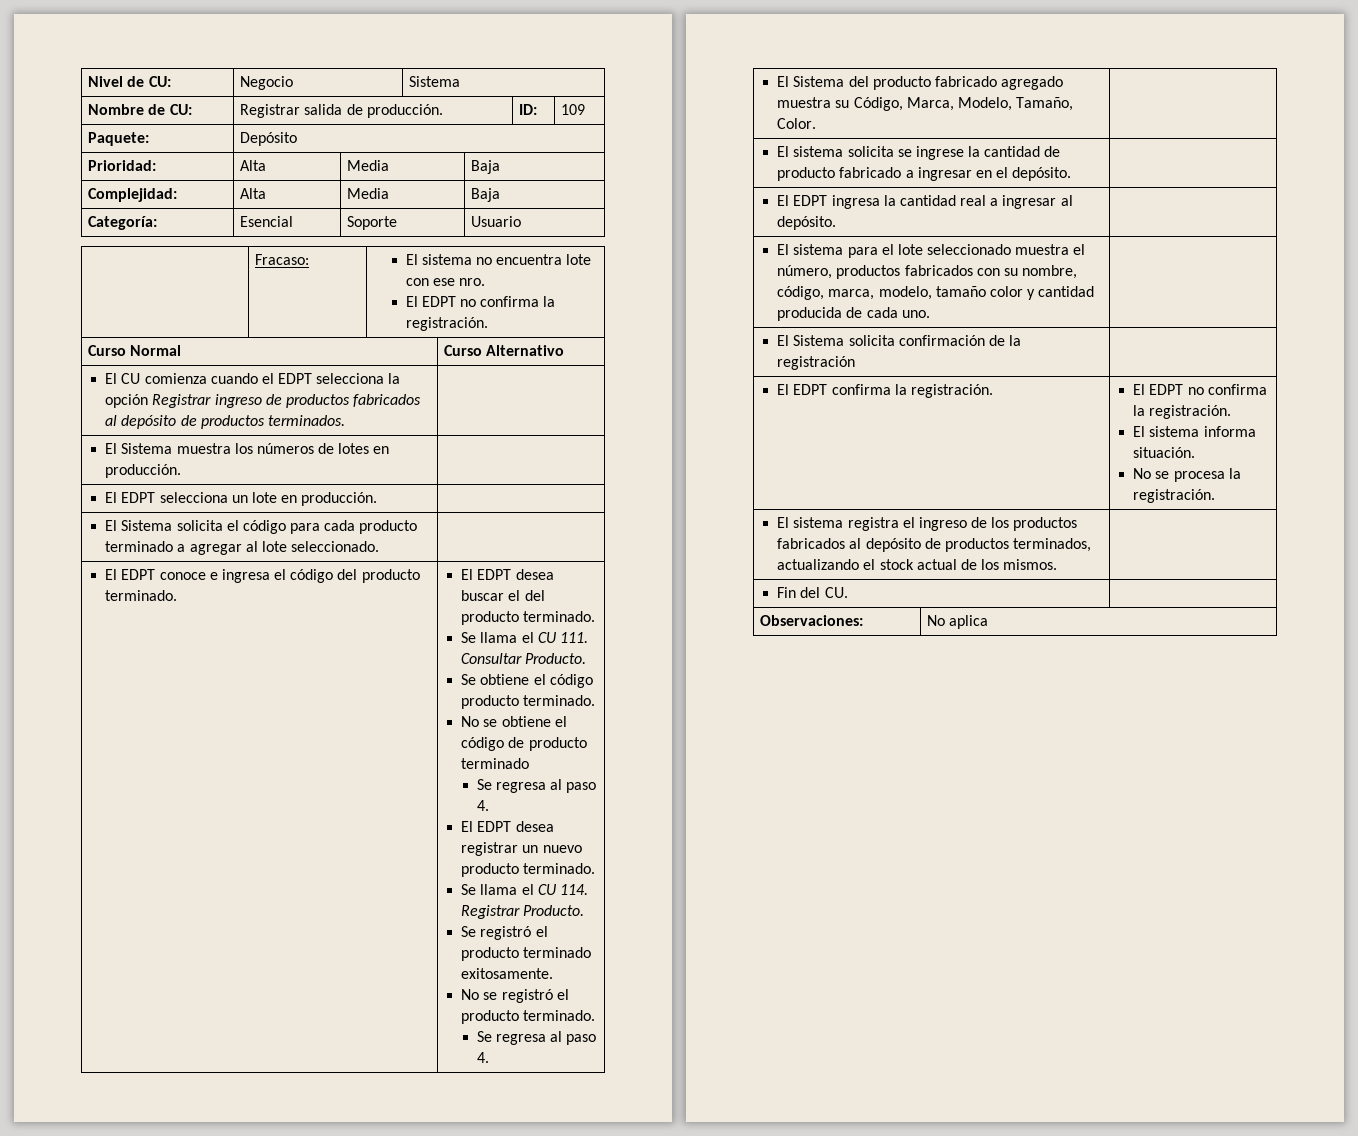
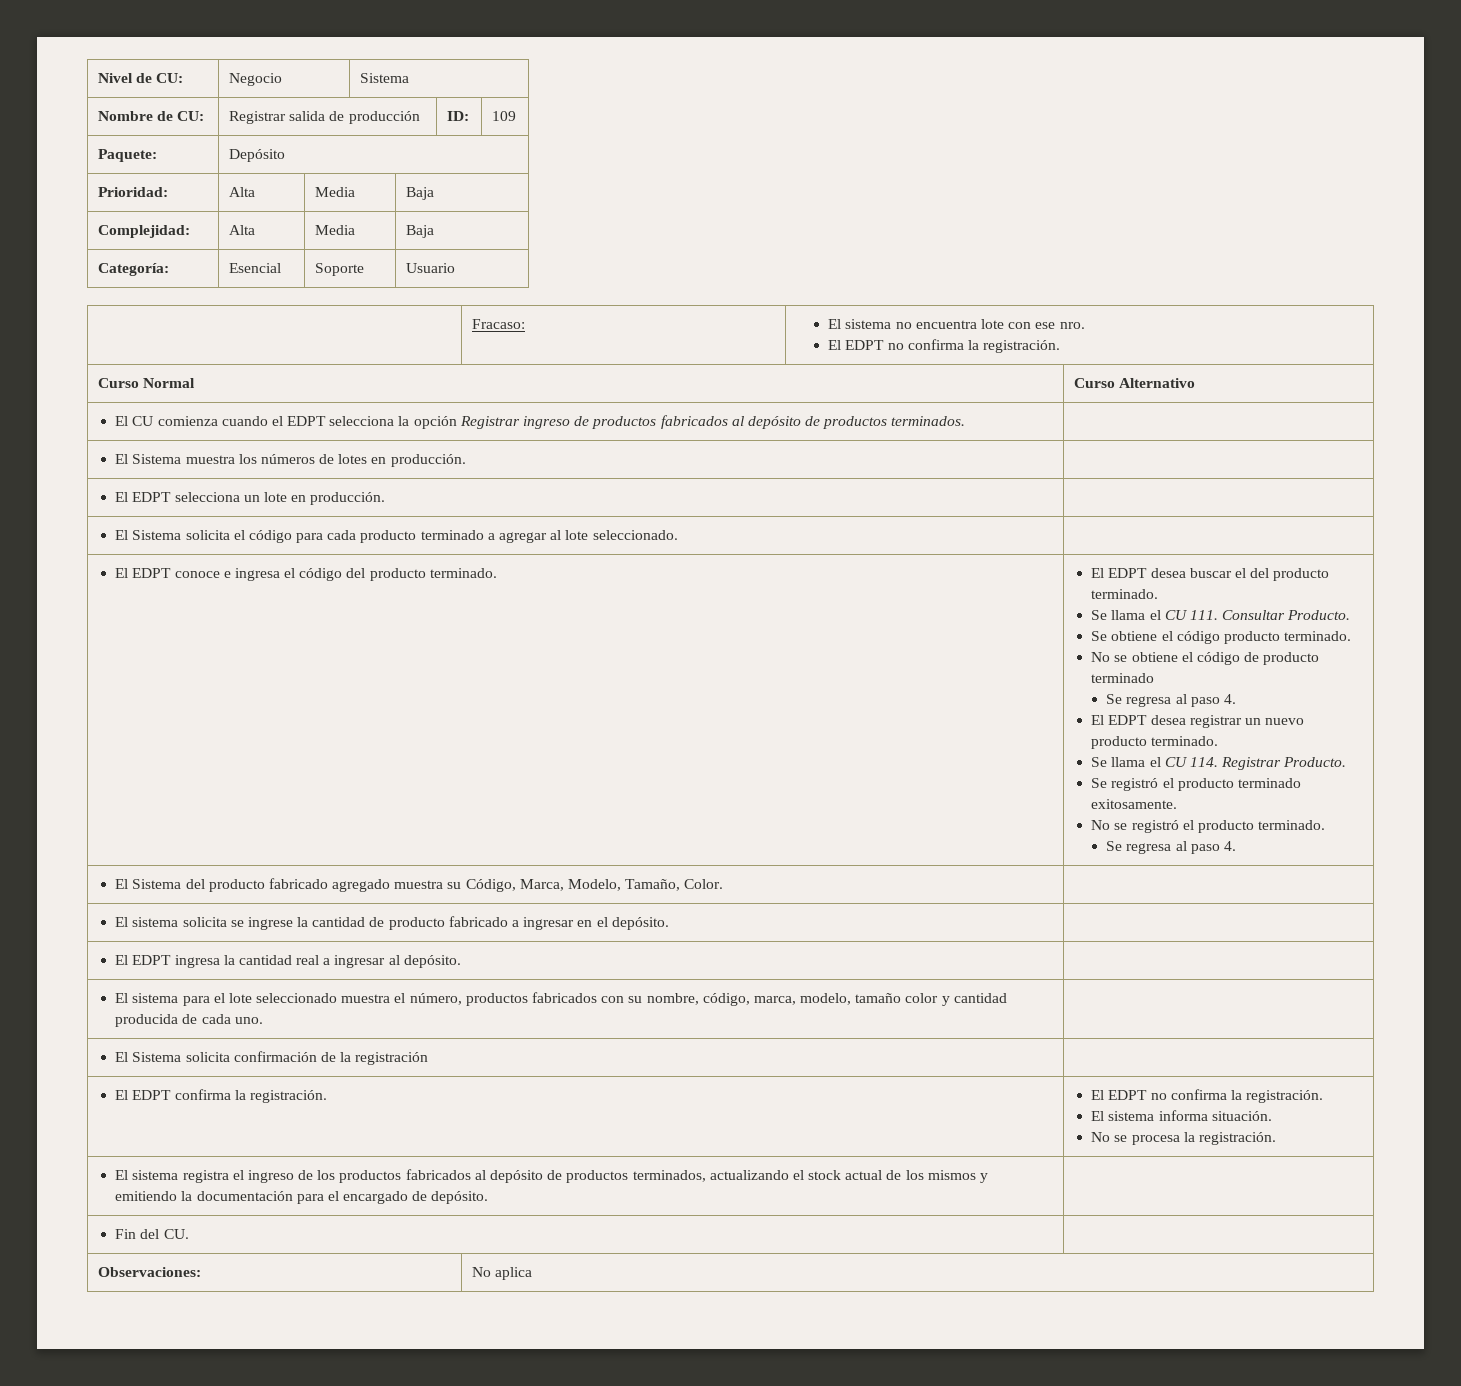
- Nombre de CU: | Registrar salida de producción. | ID: | 109
+ Nombre de CU: | Registrar salida de producción | ID: | 109
- El sistema registra el ingreso de los productos fabricados al depósito de productos terminados, actualizando el stock actual de los mismos. |
+ El sistema registra el ingreso de los productos fabricados al depósito de productos terminados, actualizando el stock actual de los mismos y emitiendo la documentación para el encargado de depósito. |

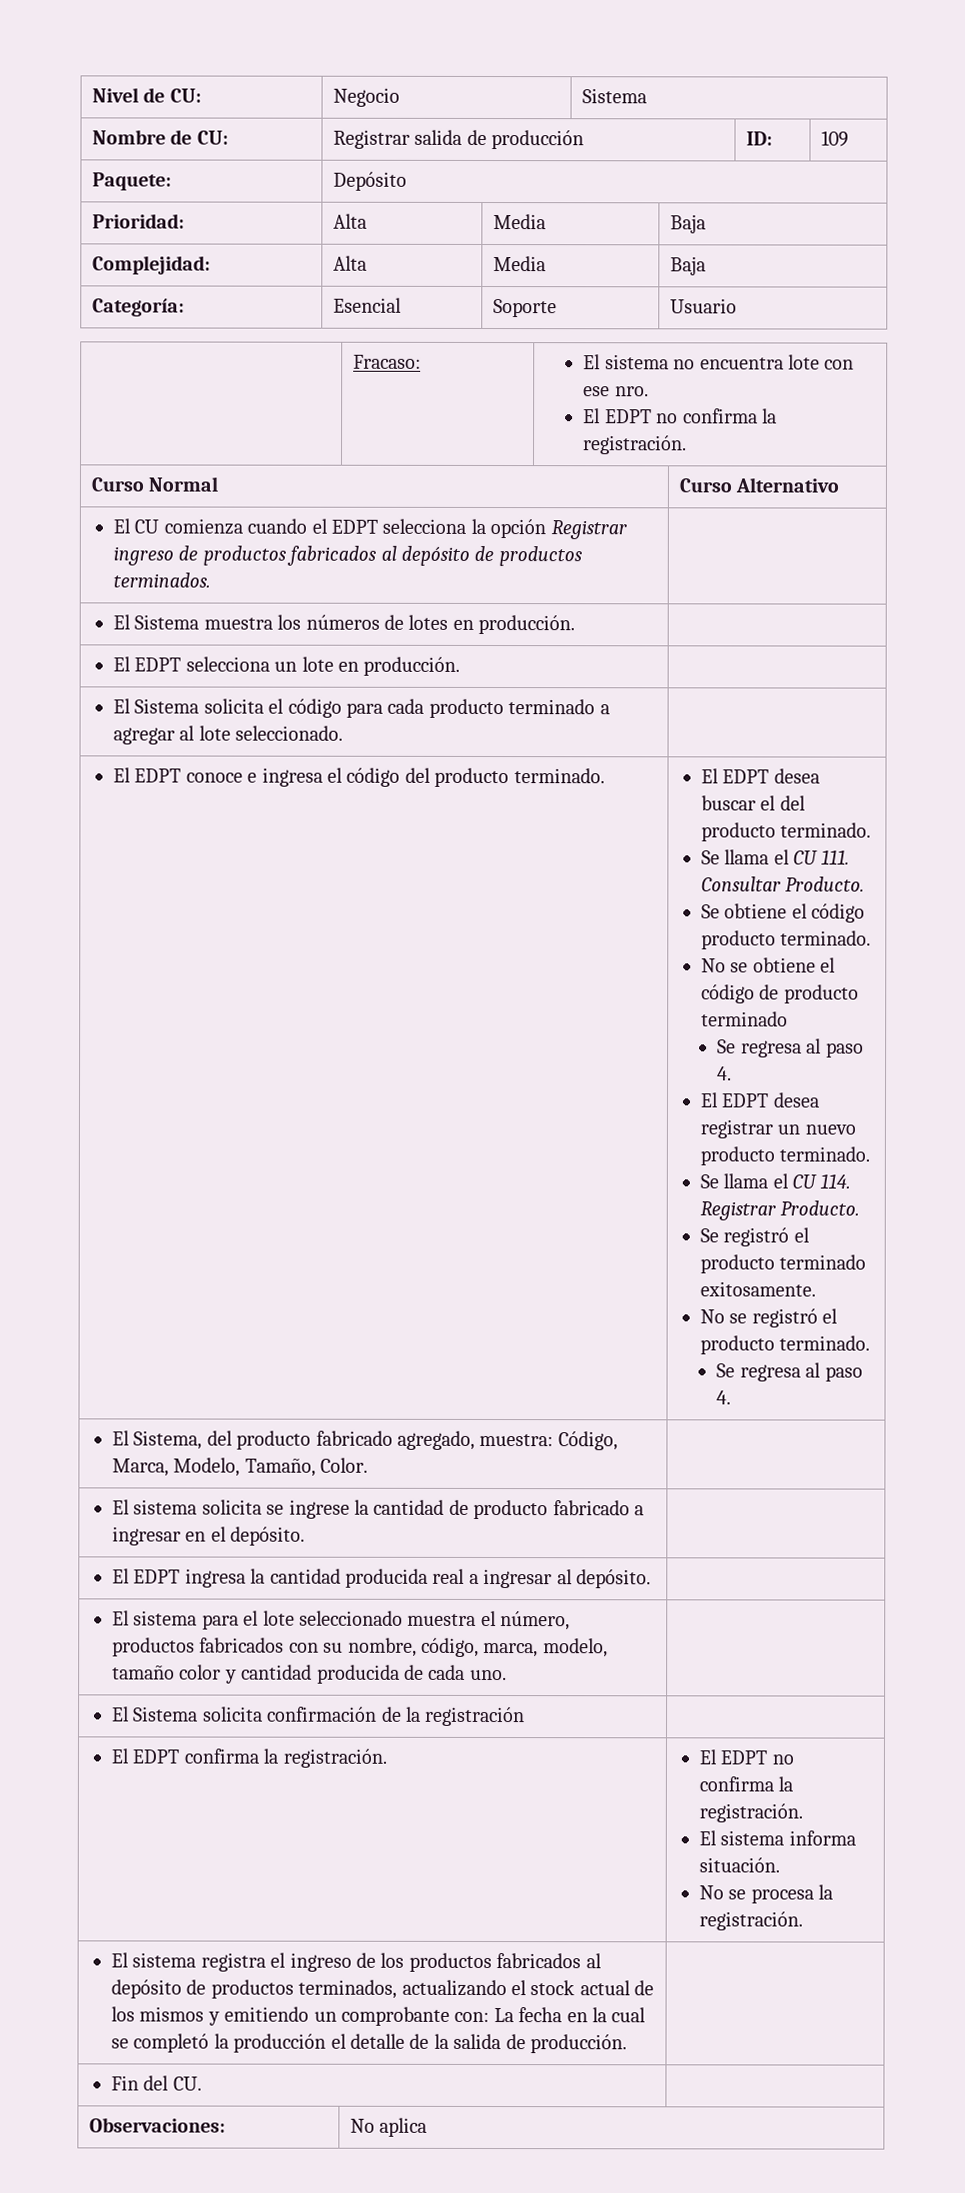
- El Sistema del producto fabricado agregado muestra su Código, Marca, Modelo, Tamaño, Color. |
+ El Sistema, del producto fabricado agregado, muestra: Código, Marca, Modelo, Tamaño, Color. |
- El EDPT ingresa la cantidad real a ingresar al depósito. |
+ El EDPT ingresa la cantidad producida real a ingresar al depósito. |
- El sistema registra el ingreso de los productos fabricados al depósito de productos terminados, actualizando el stock actual de los mismos y emitiendo la documentación para el encargado de depósito.
+ El sistema registra el ingreso de los productos fabricados al depósito de productos terminados, actualizando el stock actual de los mismos y emitiendo un comprobante con: La fecha en la cual se completó la producción el detalle de la salida de producción.

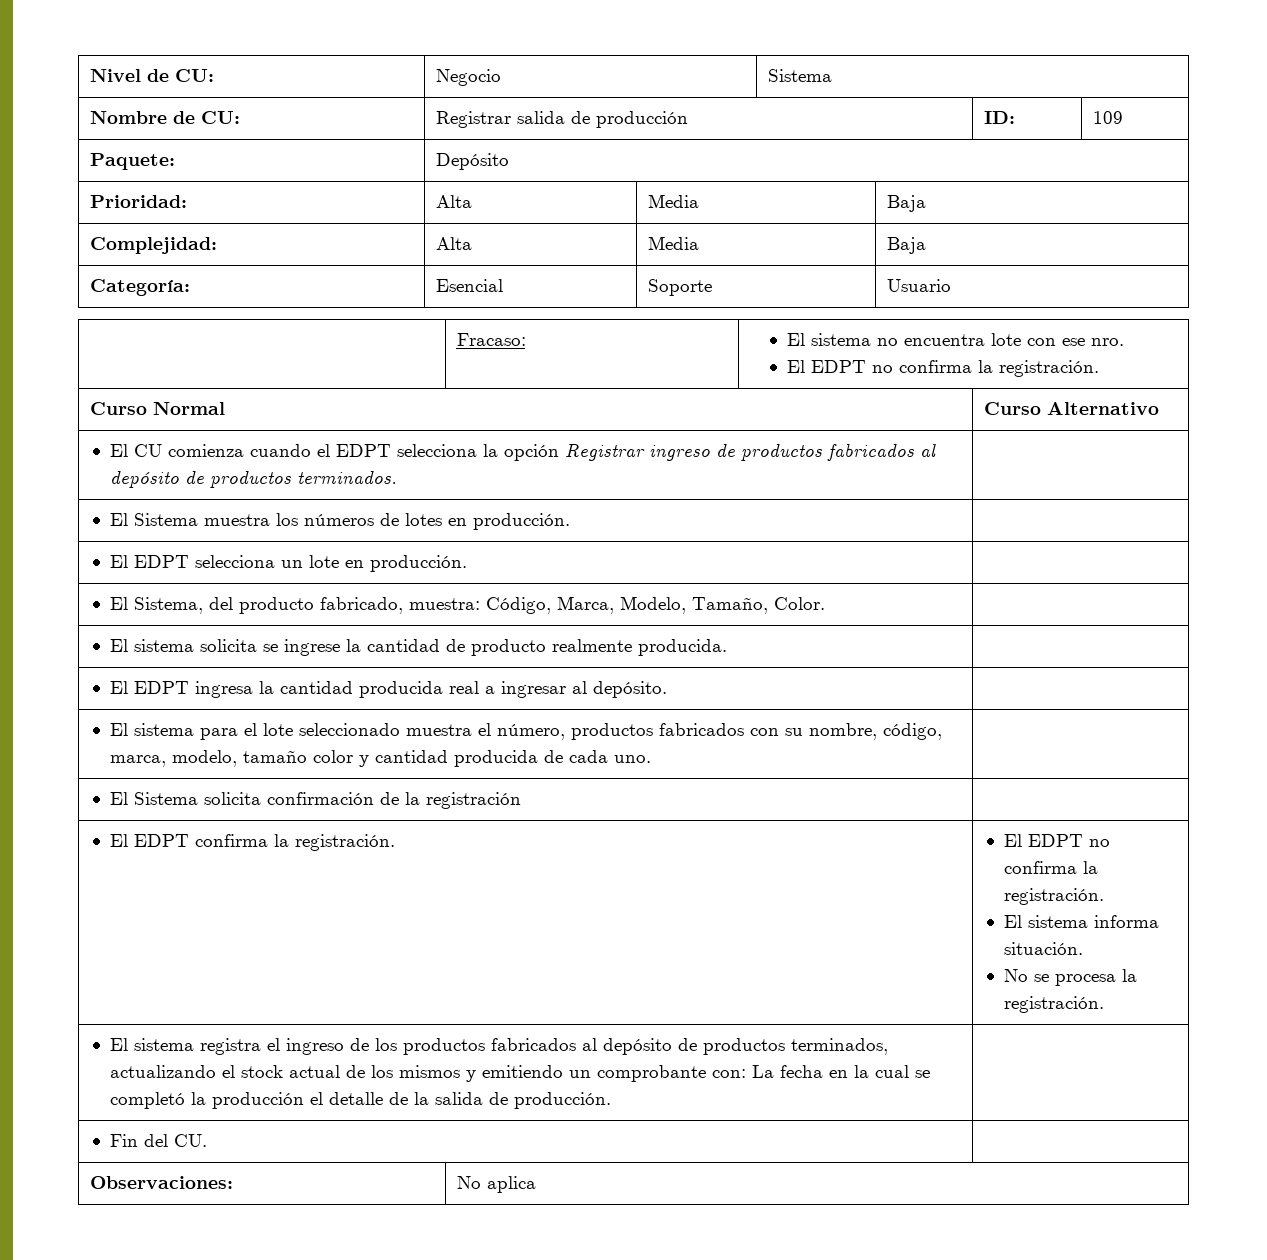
- El Sistema solicita el código para cada producto terminado a agregar al lote seleccionado. |
- El EDPT conoce e ingresa el código del producto terminado. | El EDPT desea buscar el del producto terminado.
- Se llama el CU 111. Consultar Producto.
- Se obtiene el código producto terminado.
- No se obtiene el código de producto terminado
- Se regresa al paso 4.
- El EDPT desea registrar un nuevo producto terminado.
- Se llama el CU 114. Registrar Producto.
- Se registró el producto terminado exitosamente.
- No se registró el producto terminado.
- Se regresa al paso 4.
- El Sistema, del producto fabricado agregado, muestra: Código, Marca, Modelo, Tamaño, Color. |
+ El Sistema, del producto fabricado, muestra: Código, Marca, Modelo, Tamaño, Color. |
- El sistema solicita se ingrese la cantidad de producto fabricado a ingresar en el depósito. |
+ El sistema solicita se ingrese la cantidad de producto realmente producida. |

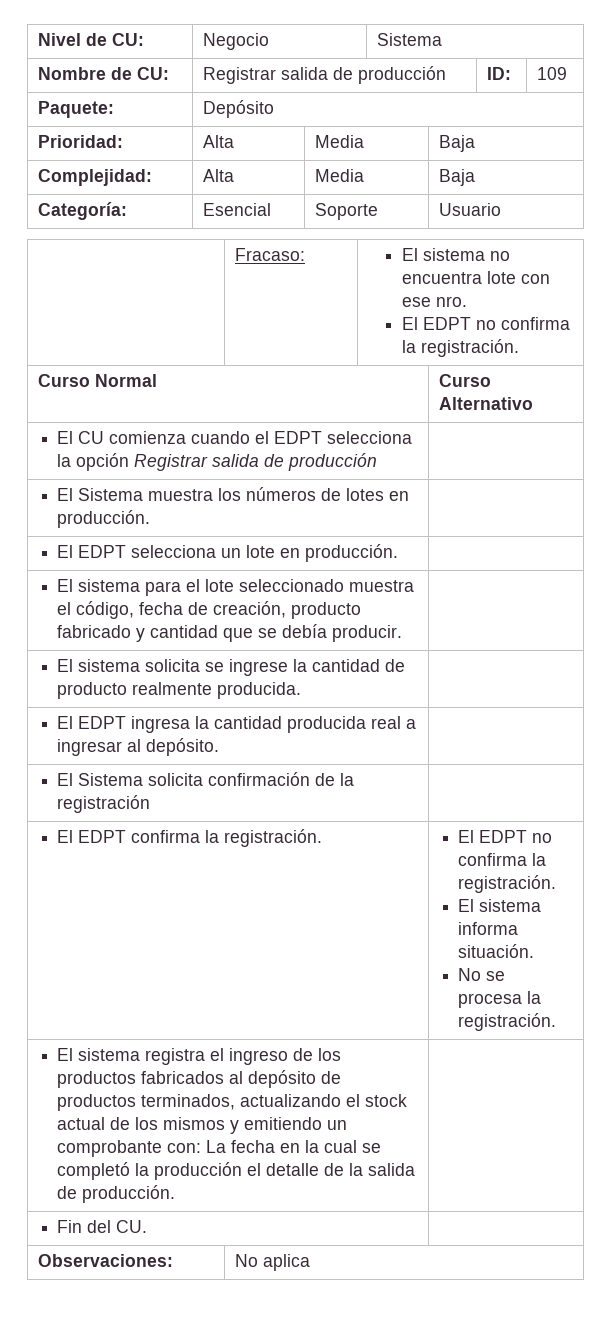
- El CU comienza cuando el EDPT selecciona la opción Registrar ingreso de productos fabricados al depósito de productos terminados. |
+ El CU comienza cuando el EDPT selecciona la opción Registrar salida de producción |
- El Sistema, del producto fabricado, muestra: Código, Marca, Modelo, Tamaño, Color. |
+ El sistema para el lote seleccionado muestra el código, fecha de creación, producto fabricado y cantidad que se debía producir. |
- El sistema para el lote seleccionado muestra el número, productos fabricados con su nombre, código, marca, modelo, tamaño color y cantidad producida de cada uno. |

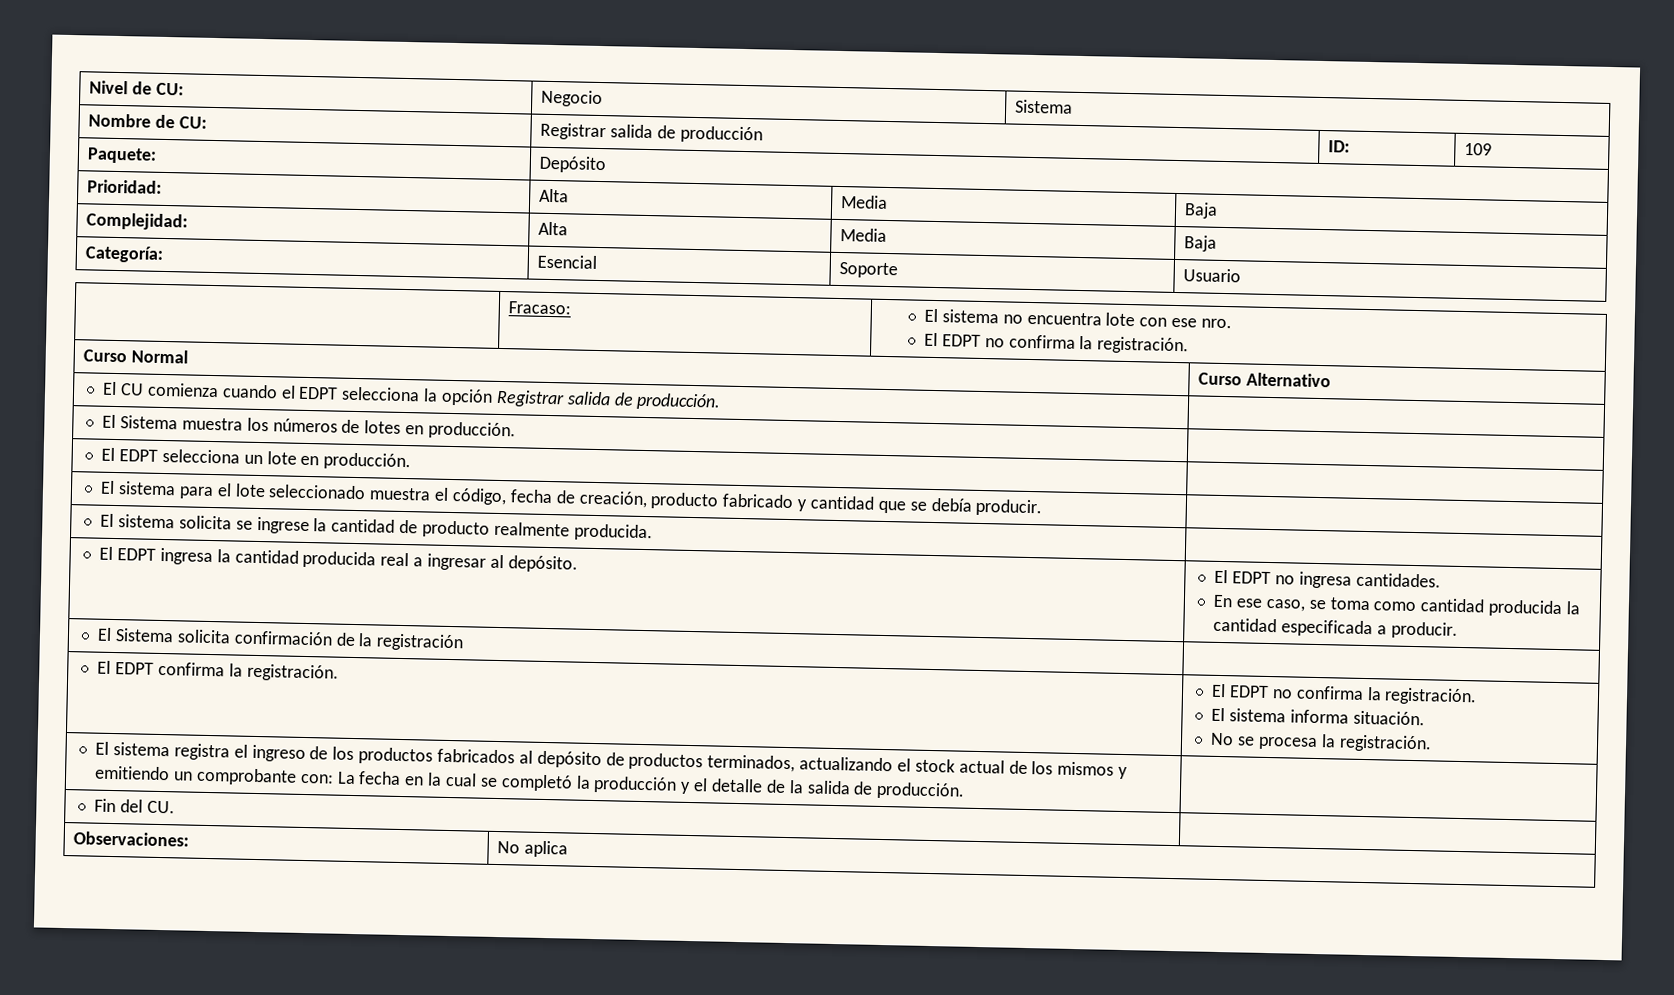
- El CU comienza cuando el EDPT selecciona la opción Registrar salida de producción |
+ El CU comienza cuando el EDPT selecciona la opción Registrar salida de producción. |
- El EDPT ingresa la cantidad producida real a ingresar al depósito. |
+ El EDPT ingresa la cantidad producida real a ingresar al depósito. | El EDPT no ingresa cantidades.
+ En ese caso, se toma como cantidad producida la cantidad especificada a producir.
- El sistema registra el ingreso de los productos fabricados al depósito de productos terminados, actualizando el stock actual de los mismos y emitiendo un comprobante con: La fecha en la cual se completó la producción el detalle de la salida de producción.
+ El sistema registra el ingreso de los productos fabricados al depósito de productos terminados, actualizando el stock actual de los mismos y emitiendo un comprobante con: La fecha en la cual se completó la producción y el detalle de la salida de producción.

